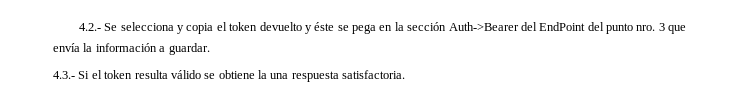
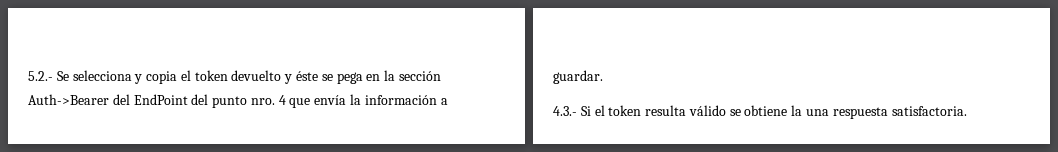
- 4.2.- Se selecciona y copia el token devuelto y éste se pega en la sección Auth->Bearer del EndPoint del punto nro.
+ 5.2.- Se selecciona y copia el token devuelto y éste se pega en la sección Auth->Bearer del EndPoint del punto nro.
- 3 que envía la información a guardar.
+ 4 que envía la información a guardar.

